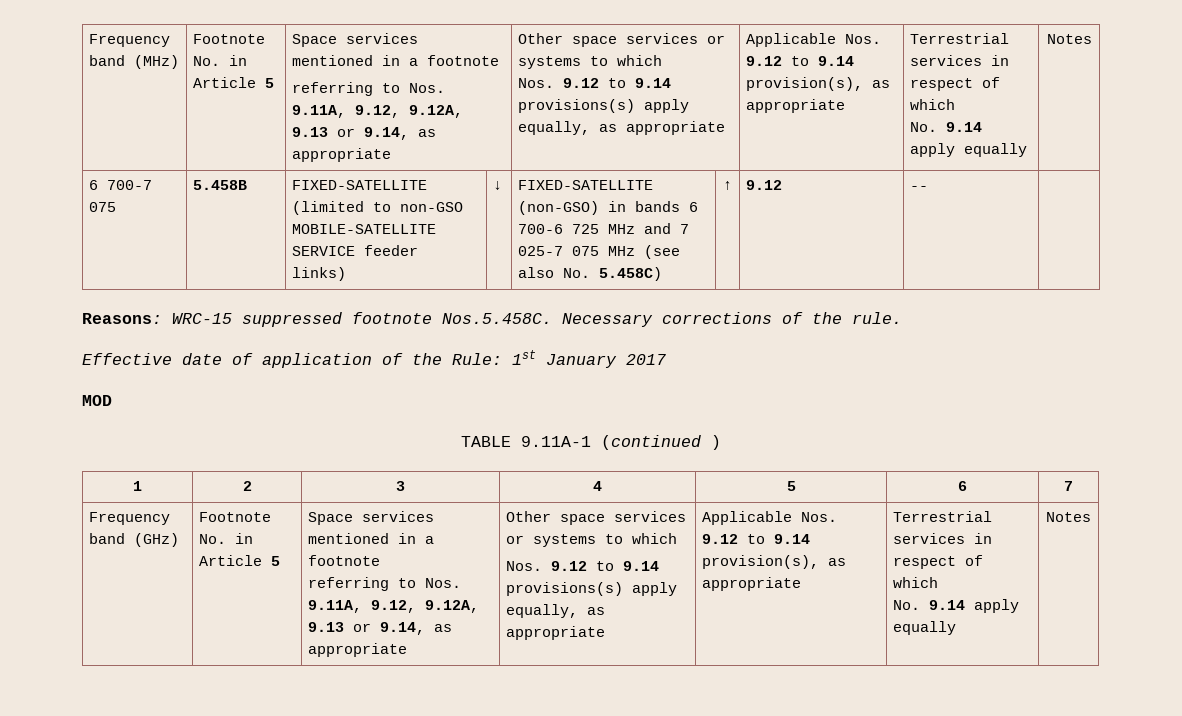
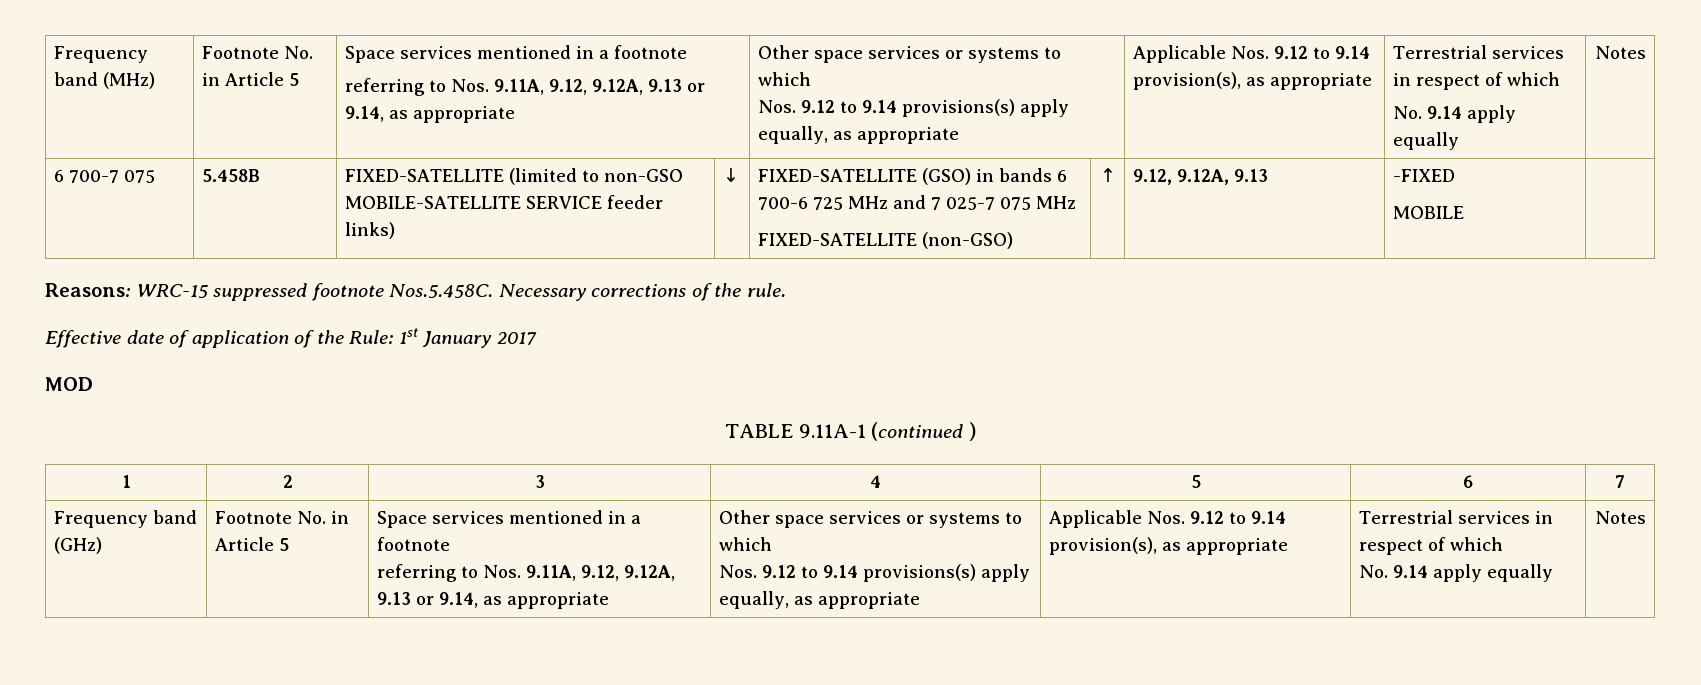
- 6 700-7 075 | 5.458B | FIXED-SATELLITE (limited to non-GSO MOBILE-SATELLITE SERVICE feeder links) | ↓ | FIXED-SATELLITE (non-GSO) in bands 6 700-6 725 MHz and 7 025-7 075 MHz (see also No. 5.458C) | ↑ | 9.12 | -- |
+ 6 700-7 075 | 5.458B | FIXED-SATELLITE (limited to non-GSO MOBILE-SATELLITE SERVICE feeder links) | ↓ | FIXED-SATELLITE (GSO) in bands 6 700-6 725 MHz and 7 025-7 075 MHz
+ FIXED-SATELLITE (non-GSO) | ↑ | 9.12, 9.12A, 9.13 | -FIXED
+ MOBILE |

